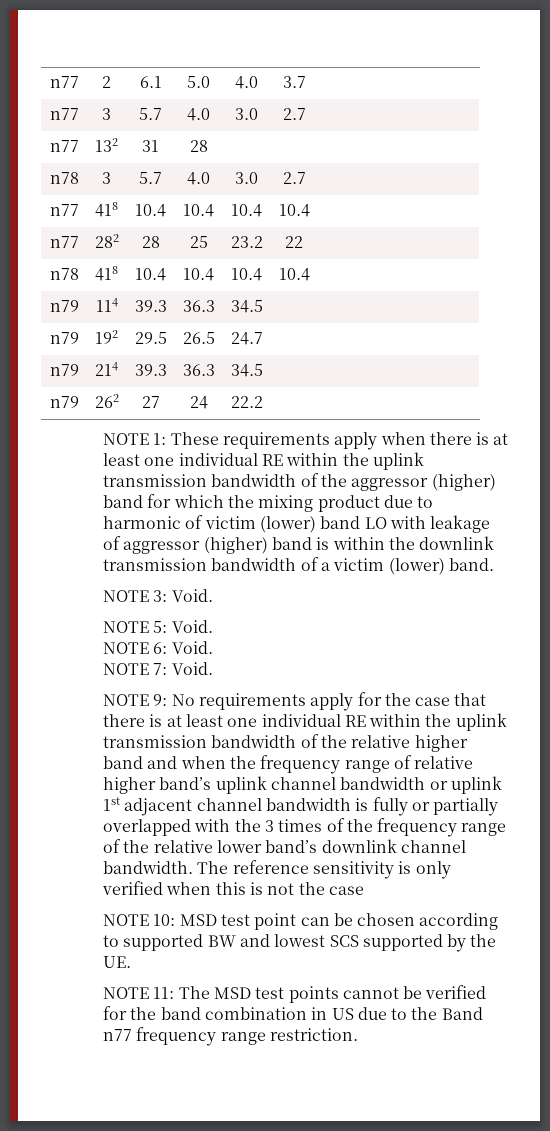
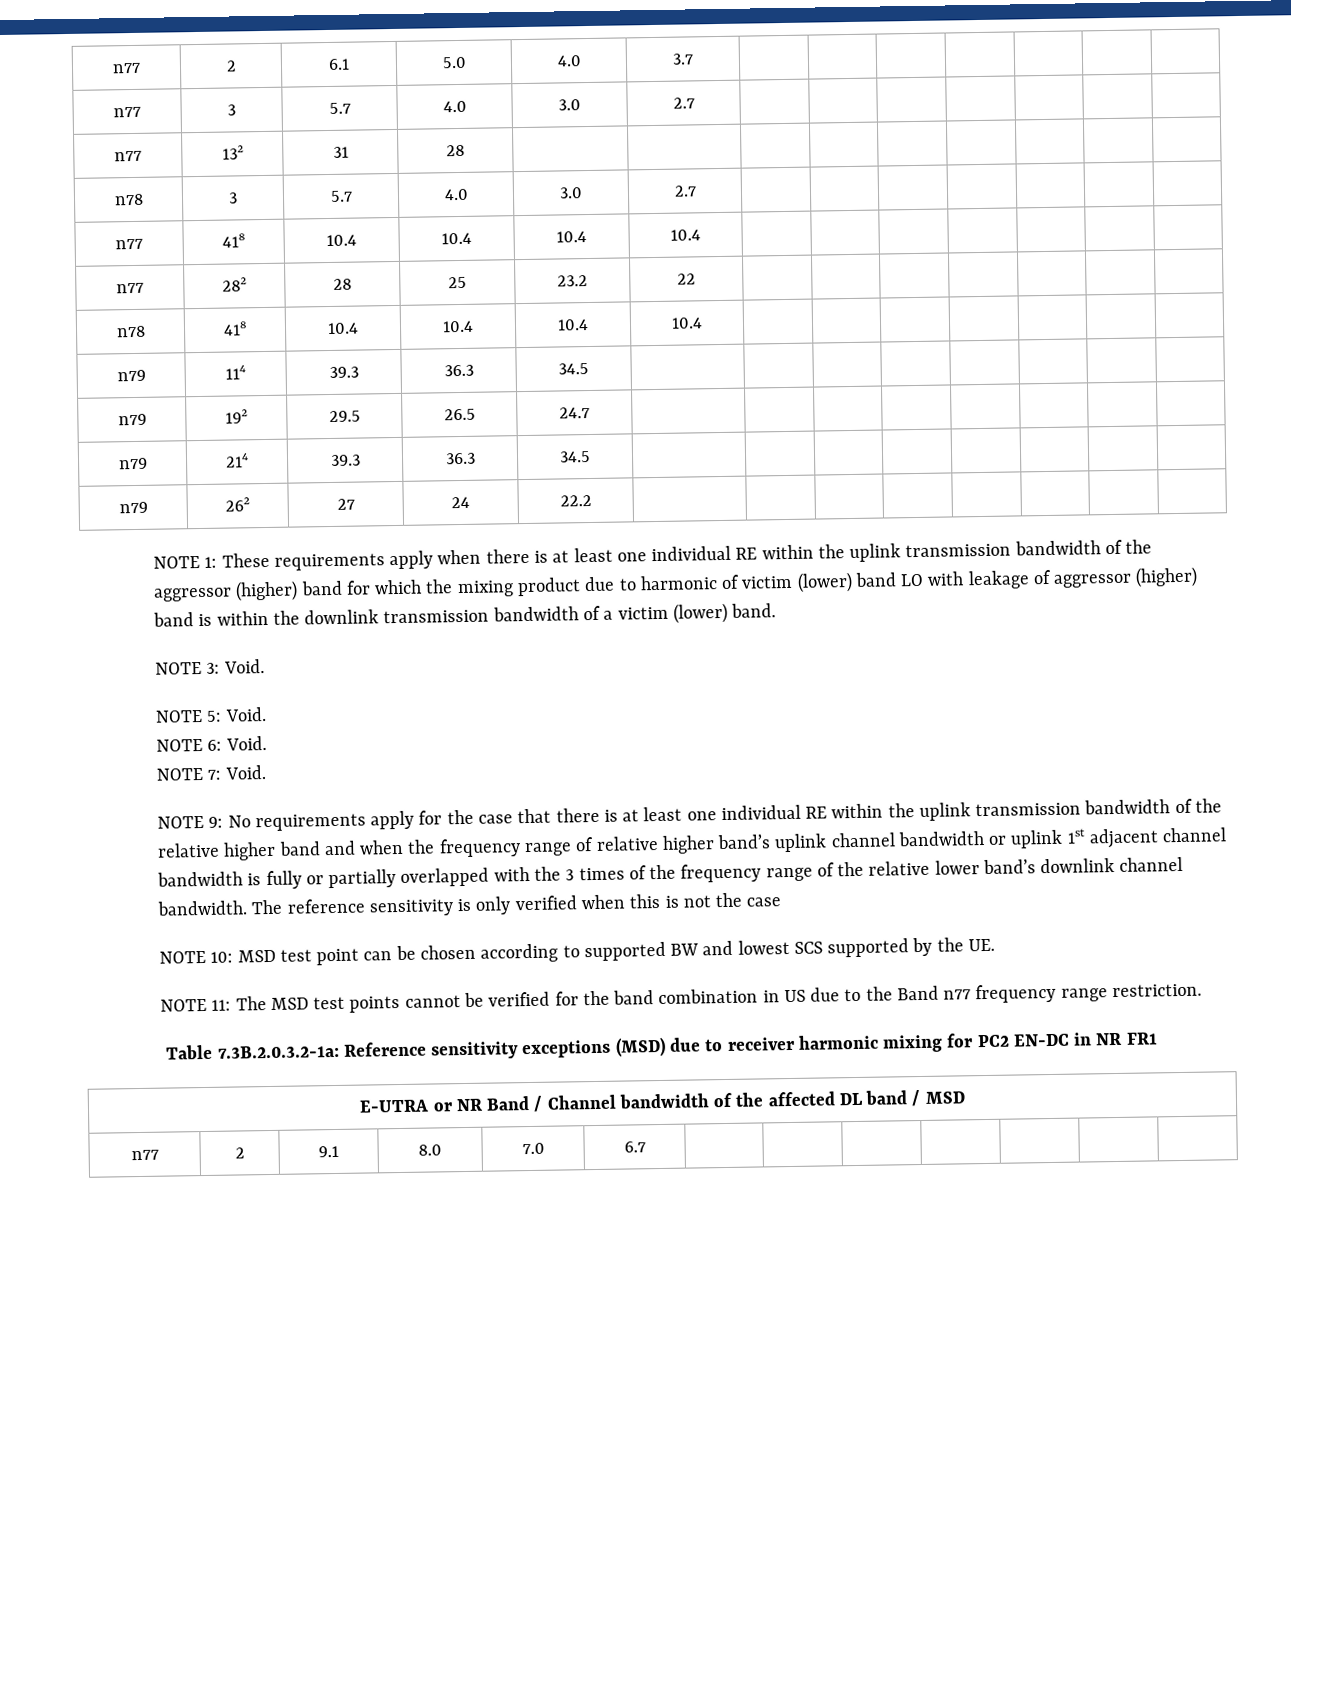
+ Table 7.3B.2.0.3.2-1a: Reference sensitivity exceptions (MSD) due to receiver harmonic mixing for PC2 EN-DC in NR FR1
+ E-UTRA or NR Band / Channel bandwidth of the affected DL band / MSD
+ n77 | 2 | 9.1 | 8.0 | 7.0 | 6.7 | | | | | | |

